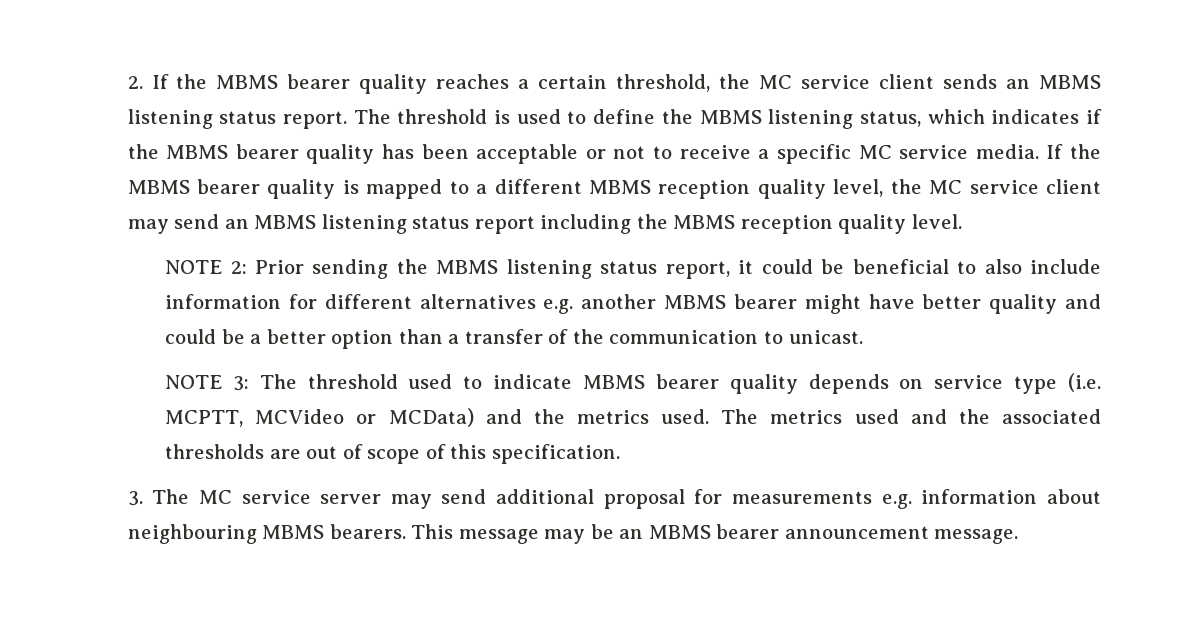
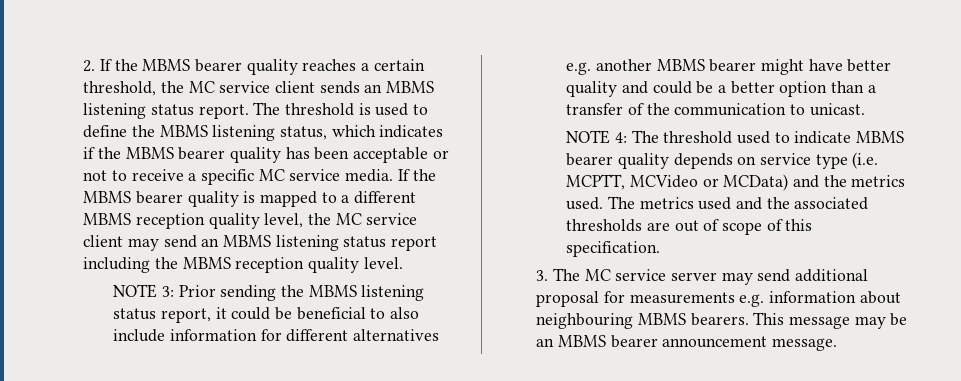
- NOTE 2: Prior sending the MBMS listening status report, it could be beneficial to also include information for different alternatives e.g. another MBMS bearer might have better quality and could be a better option than a transfer of the communication to unicast.
+ NOTE 3: Prior sending the MBMS listening status report, it could be beneficial to also include information for different alternatives e.g. another MBMS bearer might have better quality and could be a better option than a transfer of the communication to unicast.
- NOTE 3: The threshold used to indicate MBMS bearer quality depends on service type (i.e. MCPTT, MCVideo or MCData) and the metrics used.
+ NOTE 4: The threshold used to indicate MBMS bearer quality depends on service type (i.e. MCPTT, MCVideo or MCData) and the metrics used.

